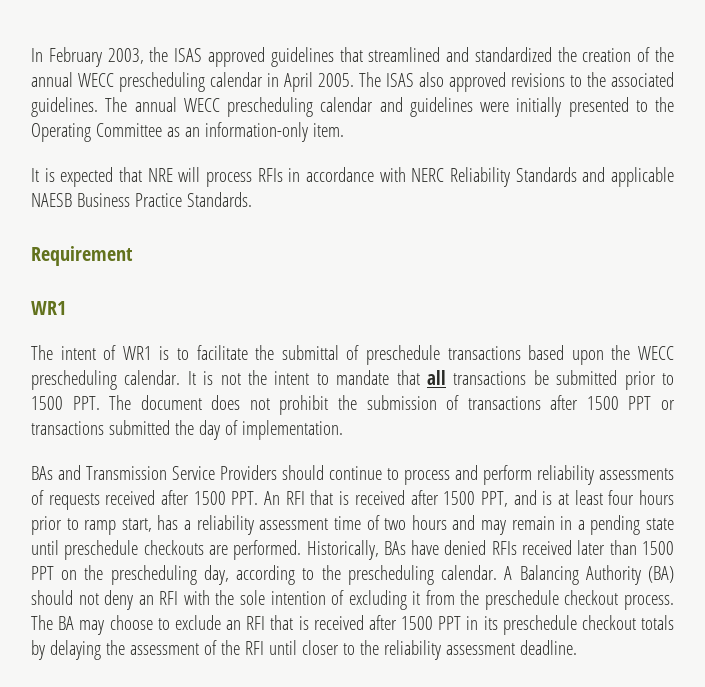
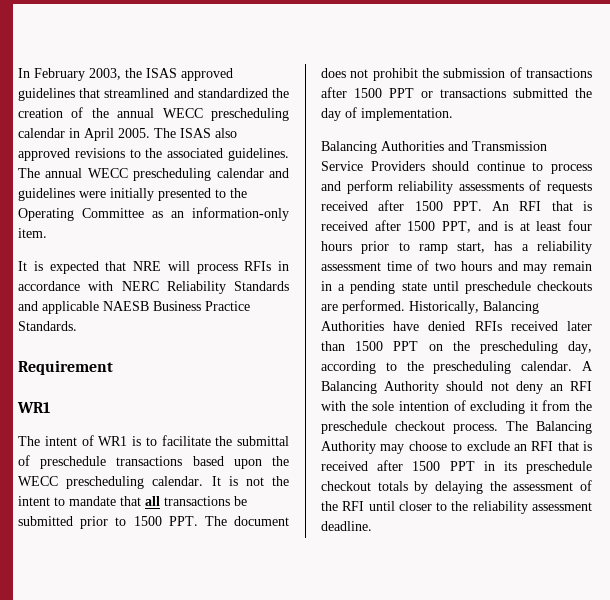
- BAs and Transmission Service Providers should continue to process and perform reliability assessments of requests received after 1500 PPT. An RFI that is received after 1500 PPT, and is at least four hours prior to ramp start, has a reliability assessment time of two hours and may remain in a pending state until preschedule checkouts are performed.
+ Balancing Authorities and Transmission Service Providers should continue to process and perform reliability assessments of requests received after 1500 PPT. An RFI that is received after 1500 PPT, and is at least four hours prior to ramp start, has a reliability assessment time of two hours and may remain in a pending state until preschedule checkouts are performed.
- Historically, BAs have denied RFIs received later than 1500 PPT on the prescheduling day, according to the prescheduling calendar.
+ Historically, Balancing Authorities have denied RFIs received later than 1500 PPT on the prescheduling day, according to the prescheduling calendar.
- A Balancing Authority (BA) should not deny an RFI with the sole intention of excluding it from the preschedule checkout process.
+ A Balancing Authority should not deny an RFI with the sole intention of excluding it from the preschedule checkout process.
- The BA may choose to exclude an RFI that is received after 1500 PPT in its preschedule checkout totals by delaying the assessment of the RFI until closer to the reliability assessment deadline.
+ The Balancing Authority may choose to exclude an RFI that is received after 1500 PPT in its preschedule checkout totals by delaying the assessment of the RFI until closer to the reliability assessment deadline.

